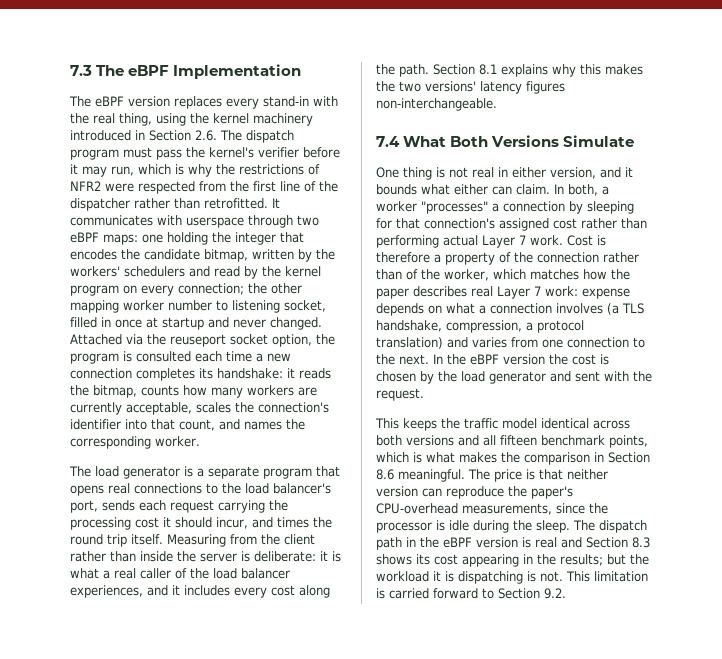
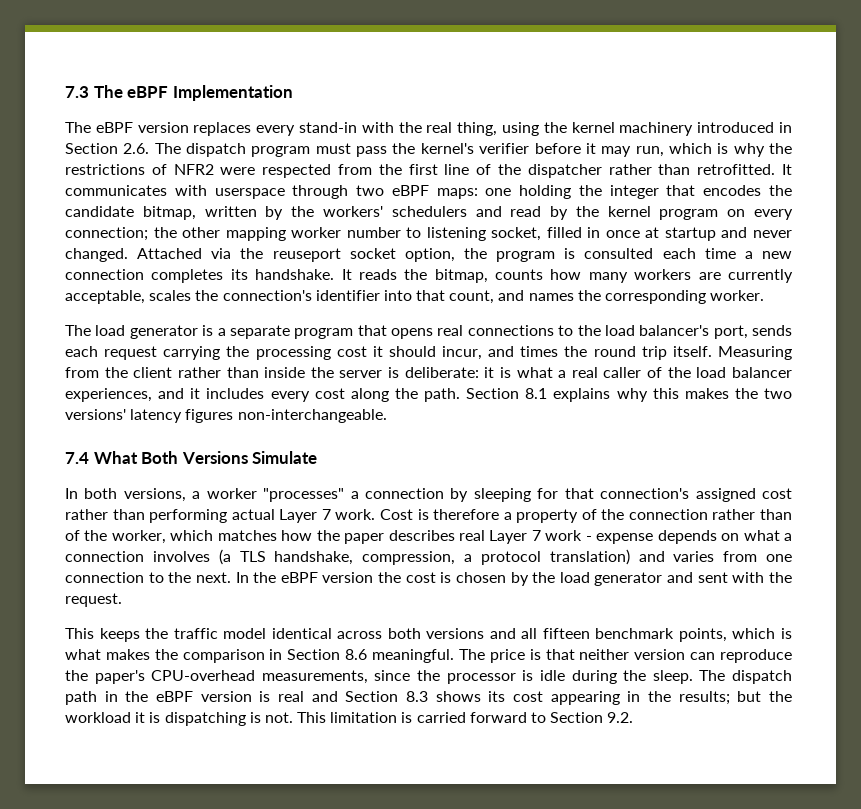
- Attached via the reuseport socket option, the program is consulted each time a new connection completes its handshake: it reads the bitmap, counts how many workers are currently acceptable, scales the connection's identifier into that count, and names the corresponding worker.
+ Attached via the reuseport socket option, the program is consulted each time a new connection completes its handshake. It reads the bitmap, counts how many workers are currently acceptable, scales the connection's identifier into that count, and names the corresponding worker.
- One thing is not real in either version, and it bounds what either can claim. In both, a worker "processes" a connection by sleeping for that connection's assigned cost rather than performing actual Layer 7 work.
+ In both versions, a worker "processes" a connection by sleeping for that connection's assigned cost rather than performing actual Layer 7 work.
- Cost is therefore a property of the connection rather than of the worker, which matches how the paper describes real Layer 7 work: expense depends on what a connection involves (a TLS handshake, compression, a protocol translation) and varies from one connection to the next.
+ Cost is therefore a property of the connection rather than of the worker, which matches how the paper describes real Layer 7 work - expense depends on what a connection involves (a TLS handshake, compression, a protocol translation) and varies from one connection to the next.

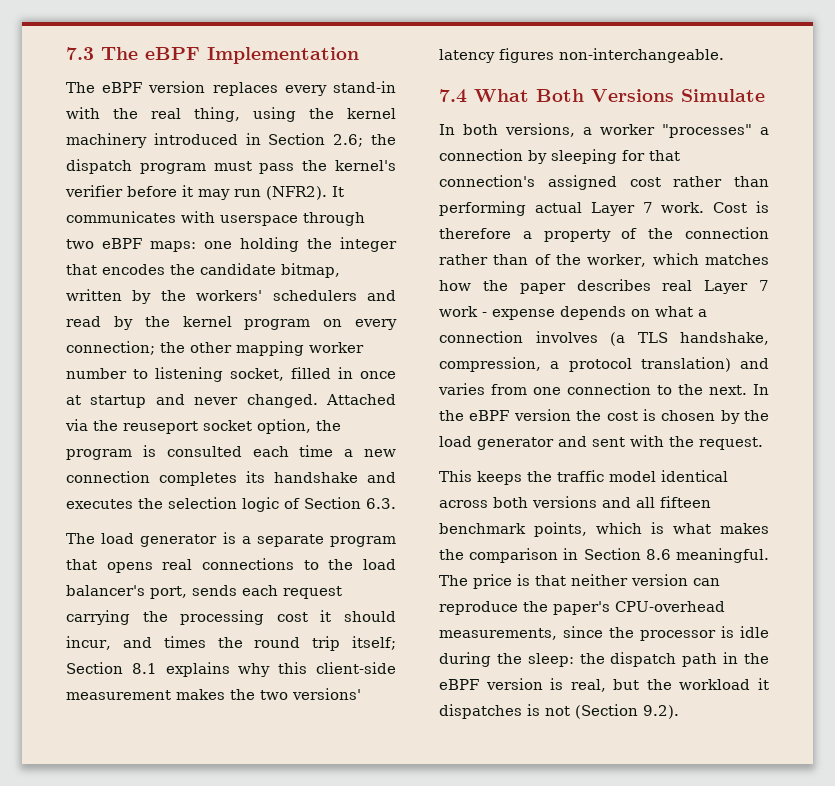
- The eBPF version replaces every stand-in with the real thing, using the kernel machinery introduced in Section 2.6. The dispatch program must pass the kernel's verifier before it may run, which is why the restrictions of NFR2 were respected from the first line of the dispatcher rather than retrofitted.
+ The eBPF version replaces every stand-in with the real thing, using the kernel machinery introduced in Section 2.6; the dispatch program must pass the kernel's verifier before it may run (NFR2).
- Attached via the reuseport socket option, the program is consulted each time a new connection completes its handshake. It reads the bitmap, counts how many workers are currently acceptable, scales the connection's identifier into that count, and names the corresponding worker.
+ Attached via the reuseport socket option, the program is consulted each time a new connection completes its handshake and executes the selection logic of Section 6.3.
- The load generator is a separate program that opens real connections to the load balancer's port, sends each request carrying the processing cost it should incur, and times the round trip itself. Measuring from the client rather than inside the server is deliberate: it is what a real caller of the load balancer experiences, and it includes every cost along the path. Section 8.1 explains why this makes the two versions' latency figures non-interchangeable.
+ The load generator is a separate program that opens real connections to the load balancer's port, sends each request carrying the processing cost it should incur, and times the round trip itself; Section 8.1 explains why this client-side measurement makes the two versions' latency figures non-interchangeable.
- The price is that neither version can reproduce the paper's CPU-overhead measurements, since the processor is idle during the sleep. The dispatch path in the eBPF version is real and Section 8.3 shows its cost appearing in the results; but the workload it is dispatching is not. This limitation is carried forward to Section 9.2.
+ The price is that neither version can reproduce the paper's CPU-overhead measurements, since the processor is idle during the sleep: the dispatch path in the eBPF version is real, but the workload it dispatches is not (Section 9.2).

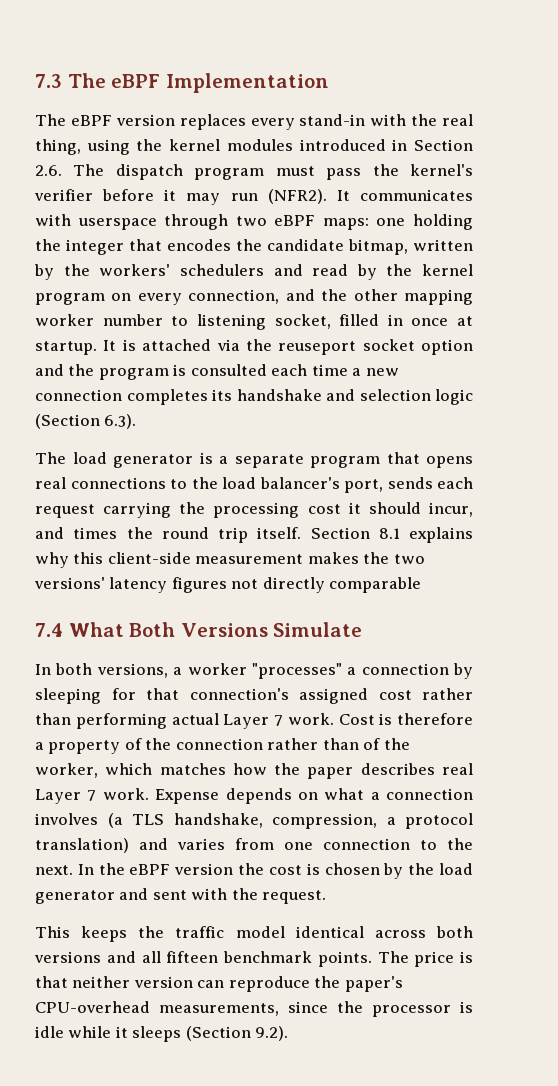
- The eBPF version replaces every stand-in with the real thing, using the kernel machinery introduced in Section 2.6; the dispatch program must pass the kernel's verifier before it may run (NFR2).
+ The eBPF version replaces every stand-in with the real thing, using the kernel modules introduced in Section 2.6. The dispatch program must pass the kernel's verifier before it may run (NFR2).
- It communicates with userspace through two eBPF maps: one holding the integer that encodes the candidate bitmap, written by the workers' schedulers and read by the kernel program on every connection; the other mapping worker number to listening socket, filled in once at startup and never changed. Attached via the reuseport socket option, the program is consulted each time a new connection completes its handshake and executes the selection logic of Section 6.3.
+ It communicates with userspace through two eBPF maps: one holding the integer that encodes the candidate bitmap, written by the workers' schedulers and read by the kernel program on every connection, and the other mapping worker number to listening socket, filled in once at startup. It is attached via the reuseport socket option and the program is consulted each time a new connection completes its handshake and selection logic (Section 6.3).
- The load generator is a separate program that opens real connections to the load balancer's port, sends each request carrying the processing cost it should incur, and times the round trip itself; Section 8.1 explains why this client-side measurement makes the two versions' latency figures non-interchangeable.
+ The load generator is a separate program that opens real connections to the load balancer's port, sends each request carrying the processing cost it should incur, and times the round trip itself. Section 8.1 explains why this client-side measurement makes the two versions' latency figures not directly comparable
- Cost is therefore a property of the connection rather than of the worker, which matches how the paper describes real Layer 7 work - expense depends on what a connection involves (a TLS handshake, compression, a protocol translation) and varies from one connection to the next.
+ Cost is therefore a property of the connection rather than of the worker, which matches how the paper describes real Layer 7 work. Expense depends on what a connection involves (a TLS handshake, compression, a protocol translation) and varies from one connection to the next.
- This keeps the traffic model identical across both versions and all fifteen benchmark points, which is what makes the comparison in Section 8.6 meaningful.
+ This keeps the traffic model identical across both versions and all fifteen benchmark points.
- The price is that neither version can reproduce the paper's CPU-overhead measurements, since the processor is idle during the sleep: the dispatch path in the eBPF version is real, but the workload it dispatches is not (Section 9.2).
+ The price is that neither version can reproduce the paper's CPU-overhead measurements, since the processor is idle while it sleeps (Section 9.2).

